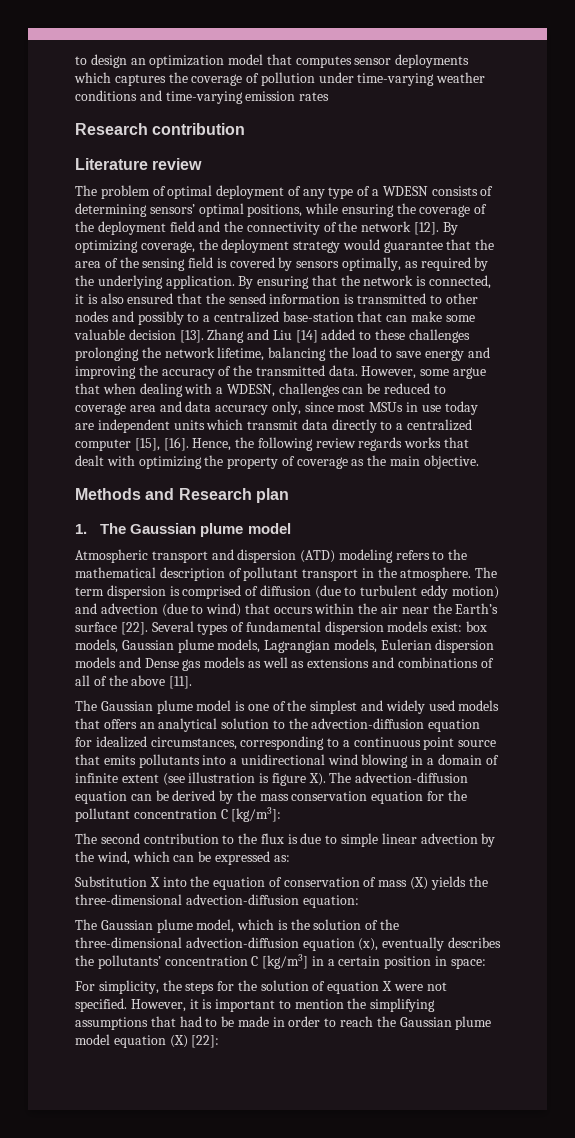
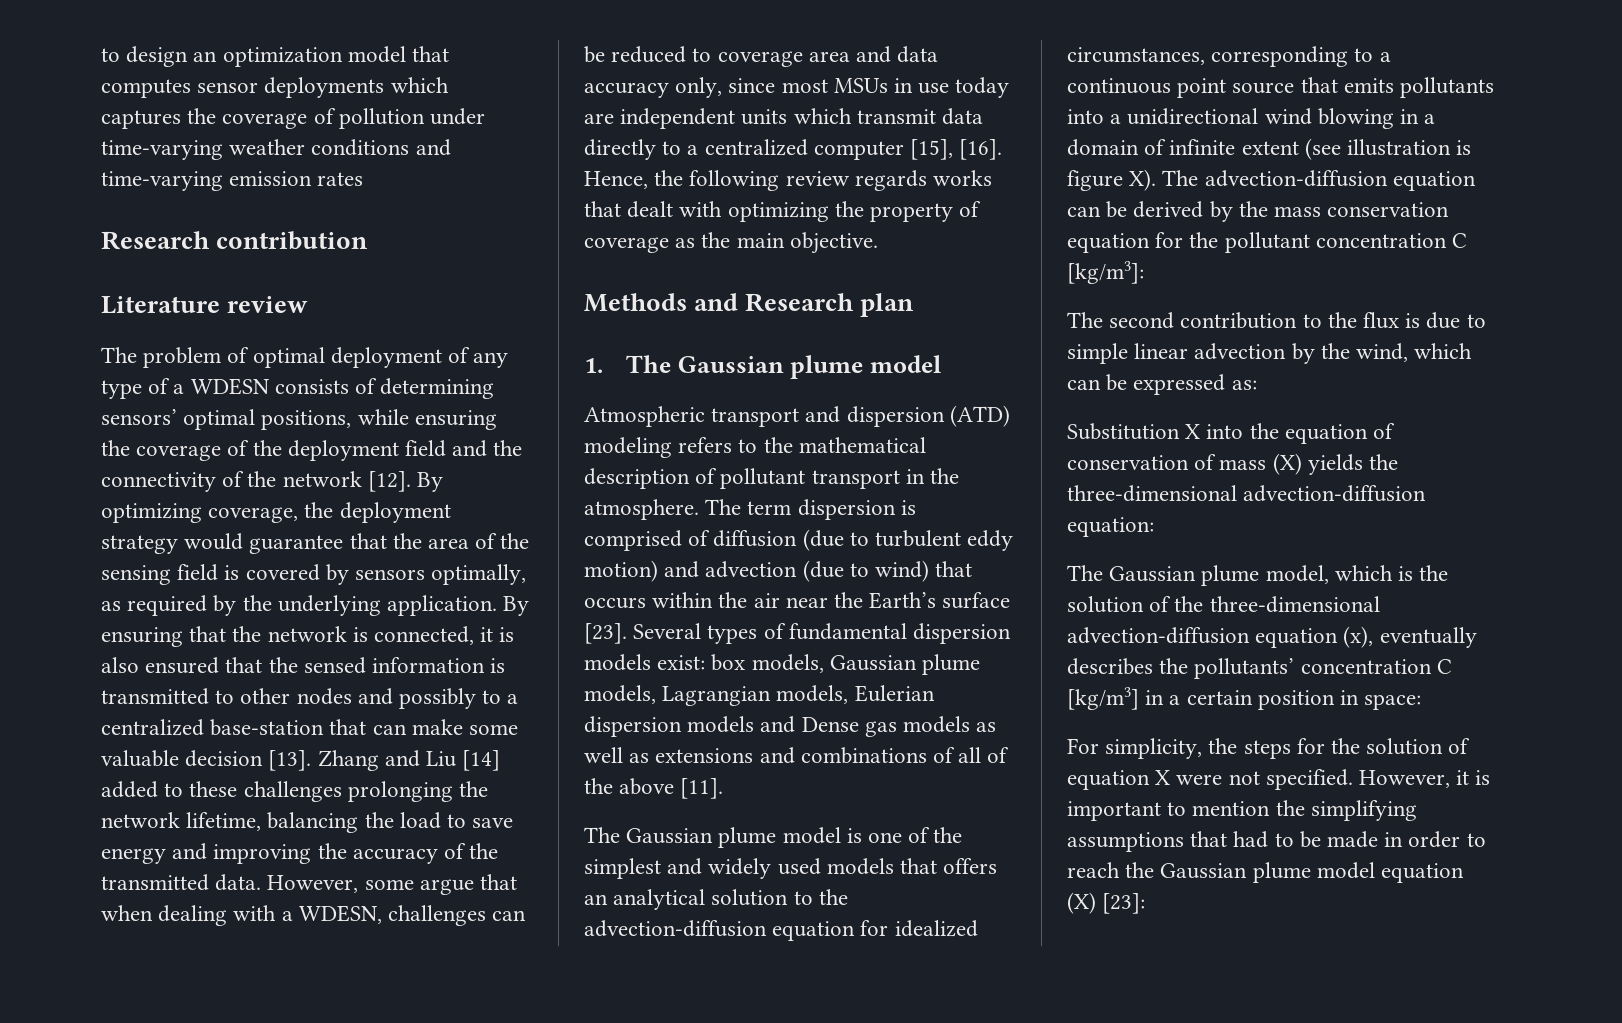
- The term dispersion is comprised of diffusion (due to turbulent eddy motion) and advection (due to wind) that occurs within the air near the Earth’s surface [22].
+ The term dispersion is comprised of diffusion (due to turbulent eddy motion) and advection (due to wind) that occurs within the air near the Earth’s surface [23].
- However, it is important to mention the simplifying assumptions that had to be made in order to reach the Gaussian plume model equation (X) [22]:
+ However, it is important to mention the simplifying assumptions that had to be made in order to reach the Gaussian plume model equation (X) [23]:

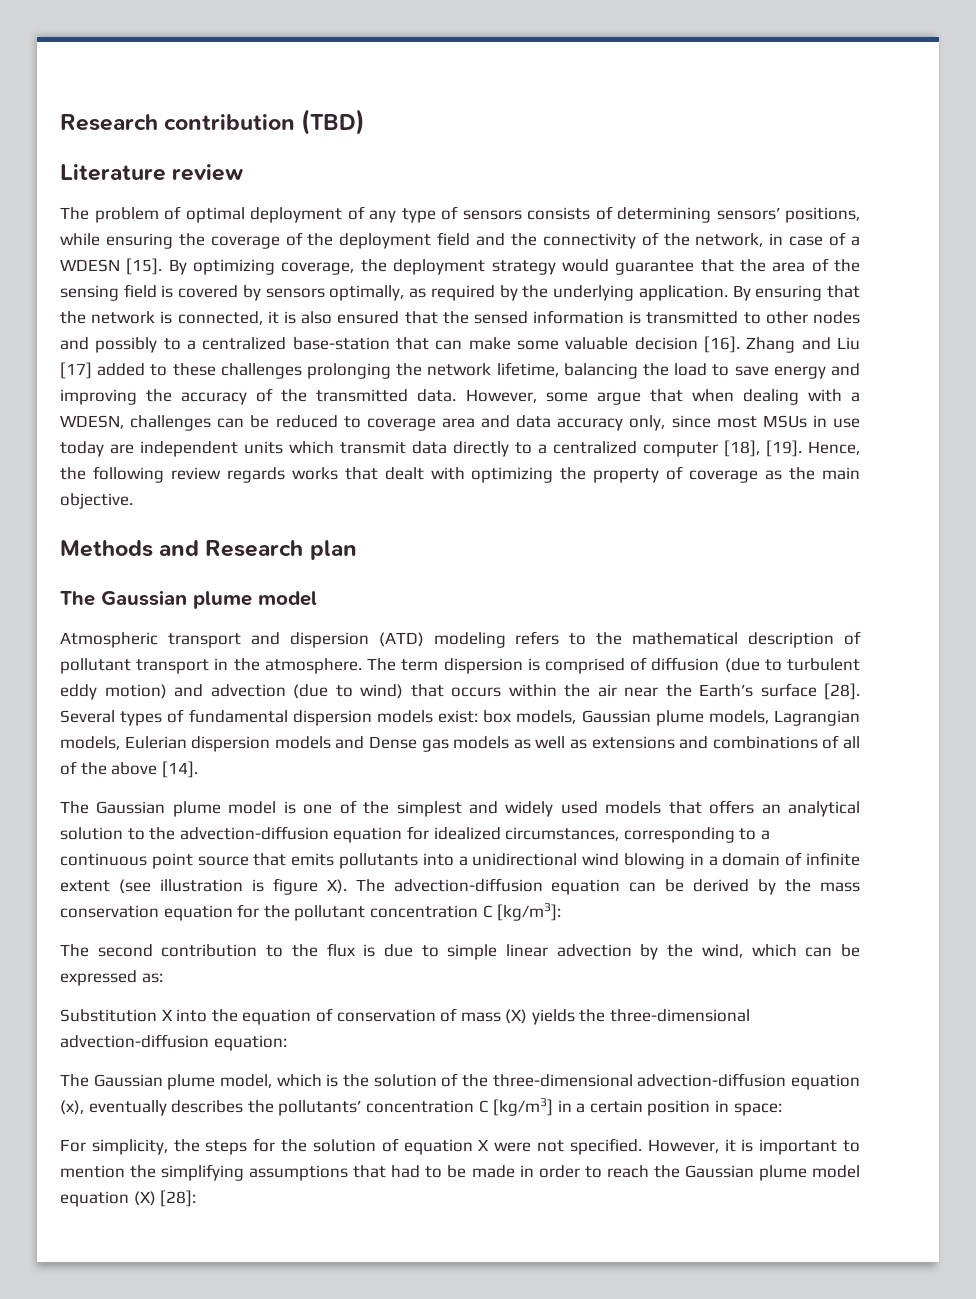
- to design an optimization model that computes sensor deployments which captures the coverage of pollution under time-varying weather conditions and time-varying emission rates
- Research contribution
+ Research contribution (TBD)
- The problem of optimal deployment of any type of a WDESN consists of determining sensors’ optimal positions, while ensuring the coverage of the deployment field and the connectivity of the network [12].
+ The problem of optimal deployment of any type of sensors consists of determining sensors’ positions, while ensuring the coverage of the deployment field and the connectivity of the network, in case of a WDESN [15].
- By ensuring that the network is connected, it is also ensured that the sensed information is transmitted to other nodes and possibly to a centralized base-station that can make some valuable decision [13].
+ By ensuring that the network is connected, it is also ensured that the sensed information is transmitted to other nodes and possibly to a centralized base-station that can make some valuable decision [16].
- Zhang and Liu [14] added to these challenges prolonging the network lifetime, balancing the load to save energy and improving the accuracy of the transmitted data.
+ Zhang and Liu [17] added to these challenges prolonging the network lifetime, balancing the load to save energy and improving the accuracy of the transmitted data.
- However, some argue that when dealing with a WDESN, challenges can be reduced to coverage area and data accuracy only, since most MSUs in use today are independent units which transmit data directly to a centralized computer [15], [16].
+ However, some argue that when dealing with a WDESN, challenges can be reduced to coverage area and data accuracy only, since most MSUs in use today are independent units which transmit data directly to a centralized computer [18], [19].
  Methods and Research plan
- 1. The Gaussian plume model
+ The Gaussian plume model
- The term dispersion is comprised of diffusion (due to turbulent eddy motion) and advection (due to wind) that occurs within the air near the Earth’s surface [23].
+ The term dispersion is comprised of diffusion (due to turbulent eddy motion) and advection (due to wind) that occurs within the air near the Earth’s surface [28].
- Several types of fundamental dispersion models exist: box models, Gaussian plume models, Lagrangian models, Eulerian dispersion models and Dense gas models as well as extensions and combinations of all of the above [11].
+ Several types of fundamental dispersion models exist: box models, Gaussian plume models, Lagrangian models, Eulerian dispersion models and Dense gas models as well as extensions and combinations of all of the above [14].
- However, it is important to mention the simplifying assumptions that had to be made in order to reach the Gaussian plume model equation (X) [23]:
+ However, it is important to mention the simplifying assumptions that had to be made in order to reach the Gaussian plume model equation (X) [28]:

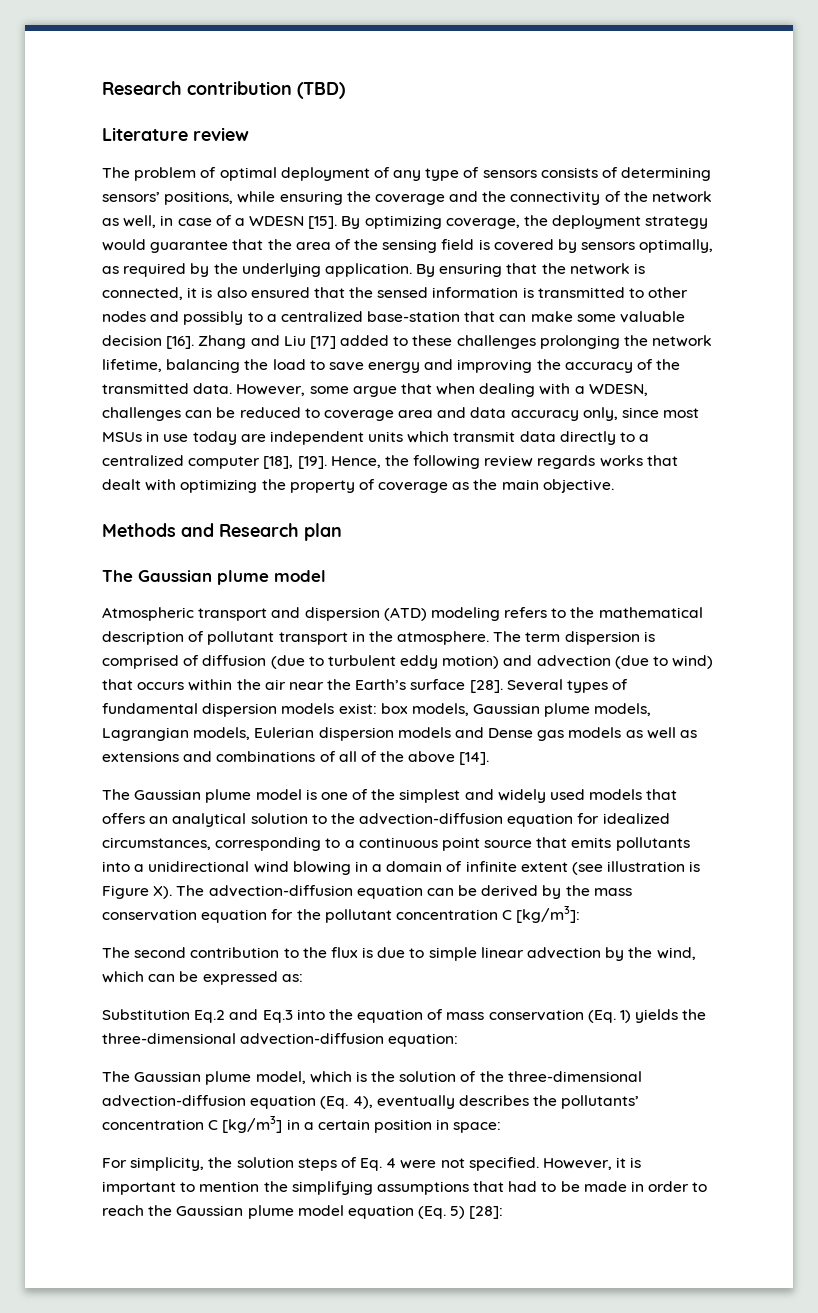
- The problem of optimal deployment of any type of sensors consists of determining sensors’ positions, while ensuring the coverage of the deployment field and the connectivity of the network, in case of a WDESN [15].
+ The problem of optimal deployment of any type of sensors consists of determining sensors’ positions, while ensuring the coverage and the connectivity of the network as well, in case of a WDESN [15].
- The Gaussian plume model is one of the simplest and widely used models that offers an analytical solution to the advection-diffusion equation for idealized circumstances, corresponding to a continuous point source that emits pollutants into a unidirectional wind blowing in a domain of infinite extent (see illustration is figure X). The advection-diffusion equation can be derived by the mass conservation equation for the pollutant concentration C [kg/m3]:
+ The Gaussian plume model is one of the simplest and widely used models that offers an analytical solution to the advection-diffusion equation for idealized circumstances, corresponding to a continuous point source that emits pollutants into a unidirectional wind blowing in a domain of infinite extent (see illustration is Figure X). The advection-diffusion equation can be derived by the mass conservation equation for the pollutant concentration C [kg/m3]:
- Substitution X into the equation of conservation of mass (X) yields the three-dimensional advection-diffusion equation:
+ Substitution Eq.2 and Eq.3 into the equation of mass conservation (Eq. 1) yields the three-dimensional advection-diffusion equation:
- The Gaussian plume model, which is the solution of the three-dimensional advection-diffusion equation (x), eventually describes the pollutants’ concentration C [kg/m3] in a certain position in space:
+ The Gaussian plume model, which is the solution of the three-dimensional advection-diffusion equation (Eq. 4), eventually describes the pollutants’ concentration C [kg/m3] in a certain position in space:
- For simplicity, the steps for the solution of equation X were not specified.
+ For simplicity, the solution steps of Eq. 4 were not specified.
- However, it is important to mention the simplifying assumptions that had to be made in order to reach the Gaussian plume model equation (X) [28]:
+ However, it is important to mention the simplifying assumptions that had to be made in order to reach the Gaussian plume model equation (Eq. 5) [28]:

